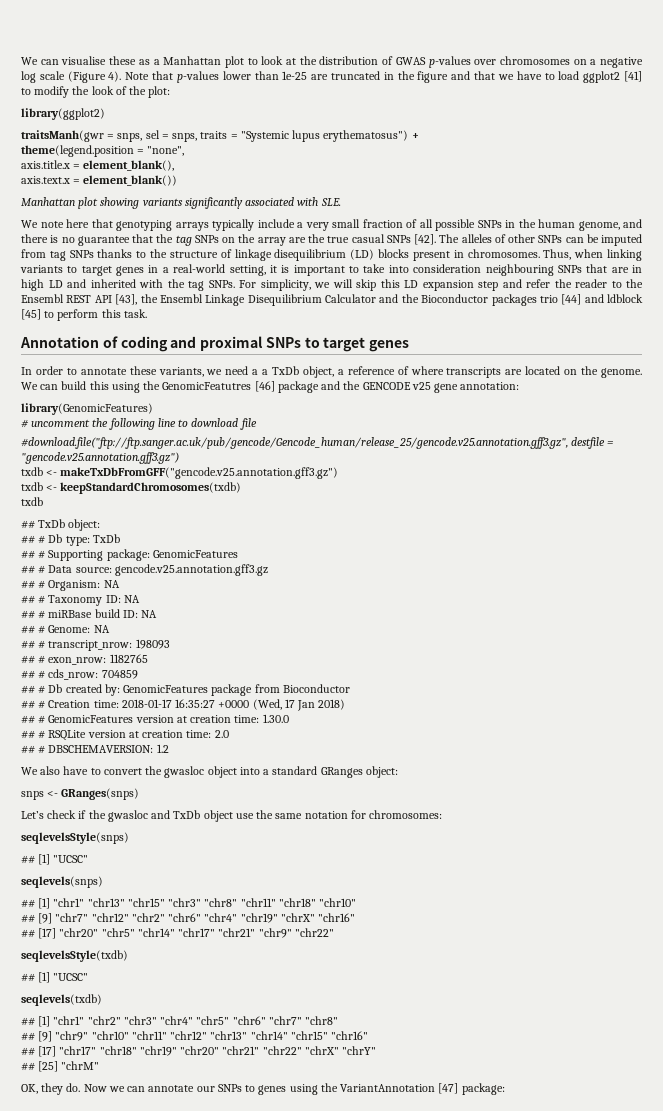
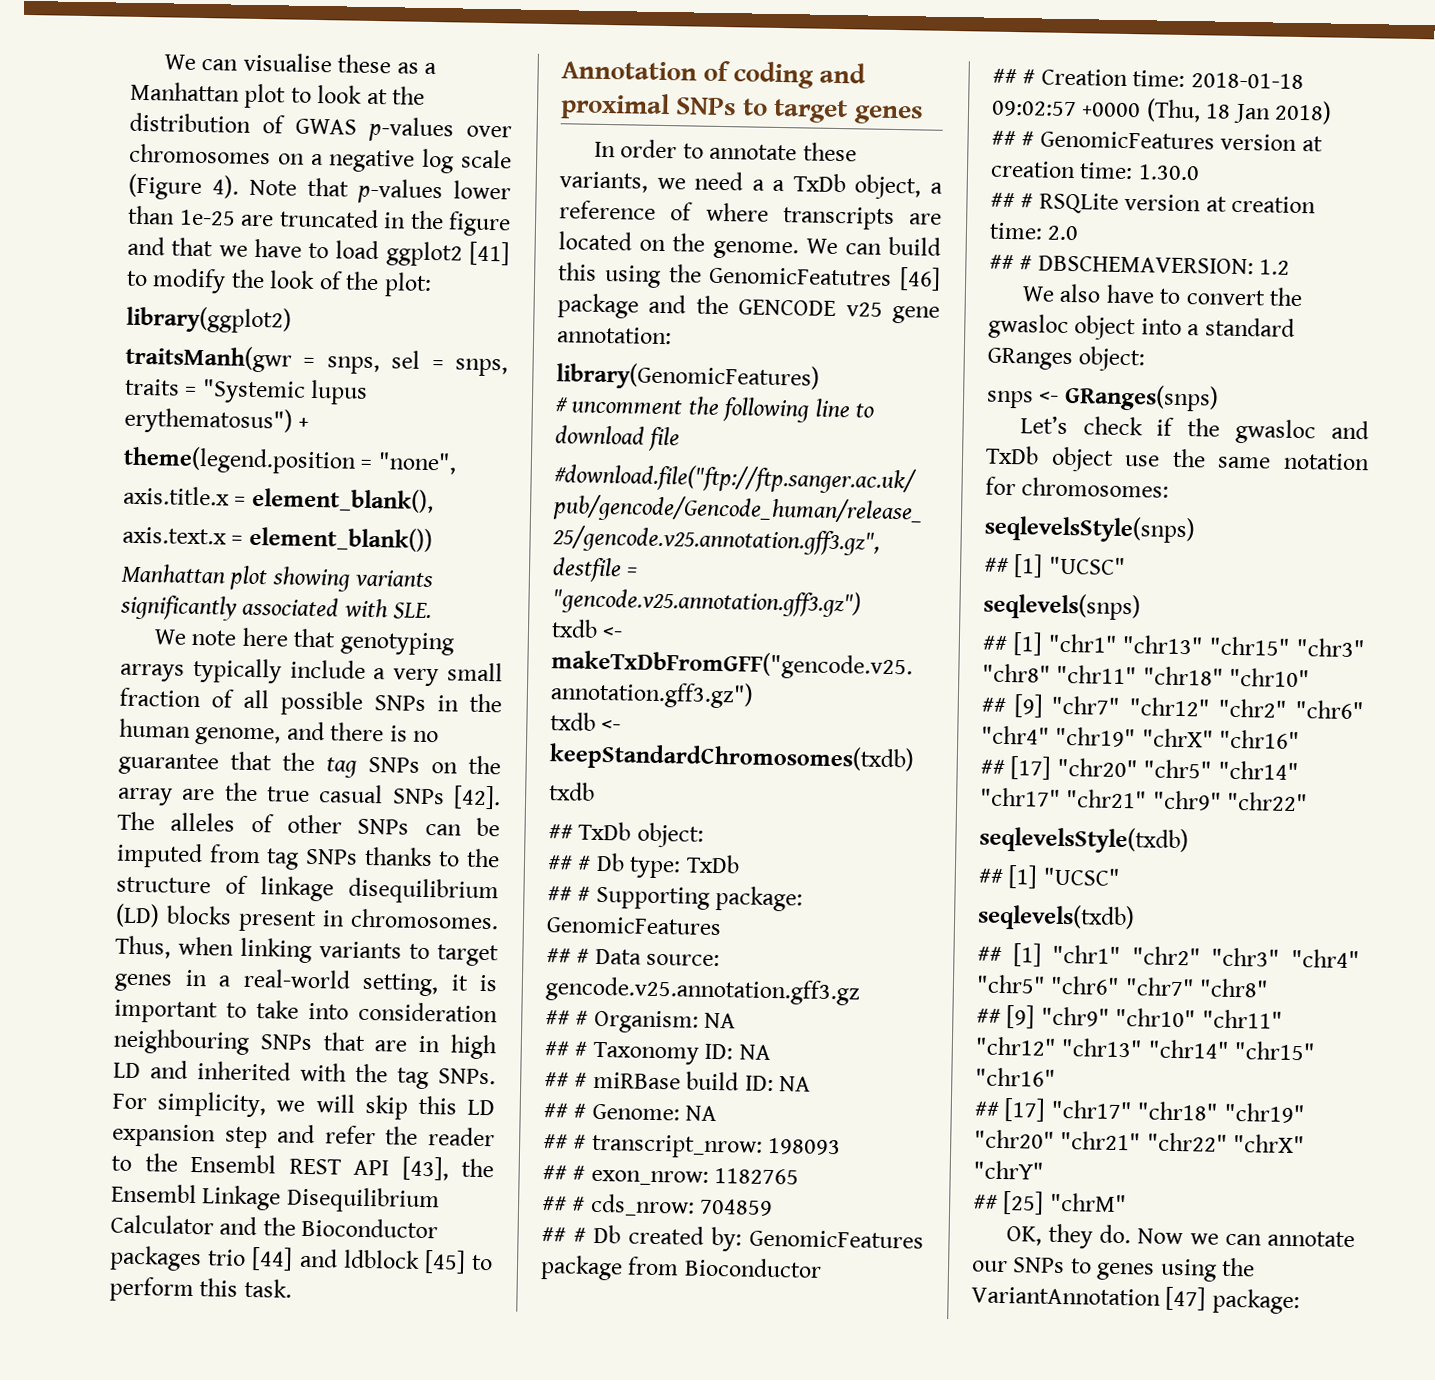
- ## # Creation time: 2018-01-17 16:35:27 +0000 (Wed, 17 Jan 2018)
+ ## # Creation time: 2018-01-18 09:02:57 +0000 (Thu, 18 Jan 2018)

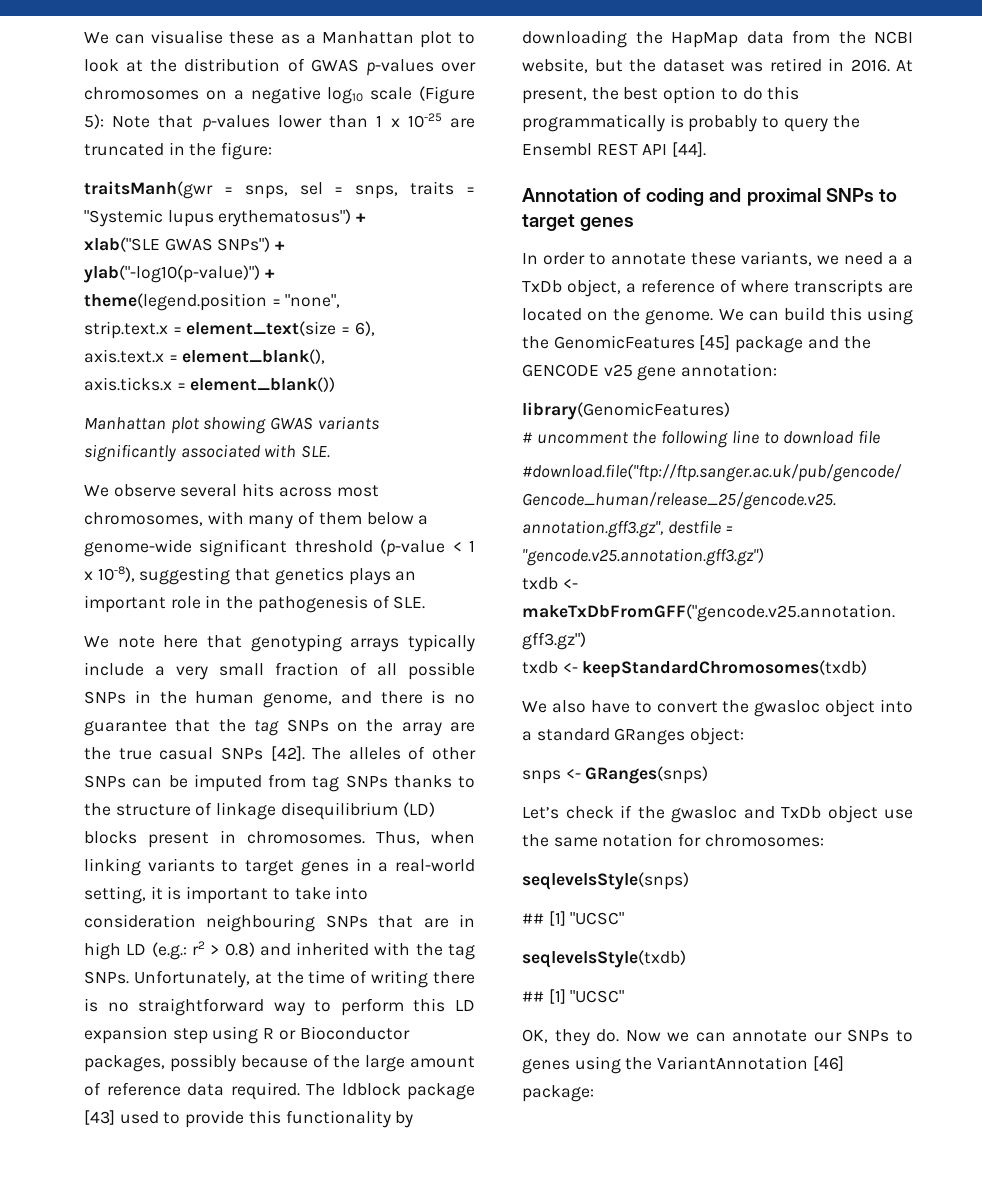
- We can visualise these as a Manhattan plot to look at the distribution of GWAS p-values over chromosomes on a negative log scale (Figure 4). Note that p-values lower than 1e-25 are truncated in the figure and that we have to load ggplot2 [41] to modify the look of the plot:
- library(ggplot2)
+ We can visualise these as a Manhattan plot to look at the distribution of GWAS p-values over chromosomes on a negative log10 scale (Figure 5): Note that p-values lower than 1 x 10-25 are truncated in the figure:
+ xlab("SLE GWAS SNPs") +
+ ylab("-log10(p-value)") +
  theme(legend.position = "none",
- axis.title.x = element_blank(),
+ strip.text.x = element_text(size = 6),
+ axis.text.x = element_blank(),
- axis.text.x = element_blank())
+ axis.ticks.x = element_blank())
- Manhattan plot showing variants significantly associated with SLE.
+ Manhattan plot showing GWAS variants significantly associated with SLE.
+ We observe several hits across most chromosomes, with many of them below a genome-wide significant threshold (p-value < 1 x 10-8), suggesting that genetics plays an important role in the pathogenesis of SLE.
- Thus, when linking variants to target genes in a real-world setting, it is important to take into consideration neighbouring SNPs that are in high LD and inherited with the tag SNPs.
+ Thus, when linking variants to target genes in a real-world setting, it is important to take into consideration neighbouring SNPs that are in high LD (e.g.: r2 > 0.8) and inherited with the tag SNPs.
- For simplicity, we will skip this LD expansion step and refer the reader to the Ensembl REST API [43], the Ensembl Linkage Disequilibrium Calculator and the Bioconductor packages trio [44] and ldblock [45] to perform this task.
+ Unfortunately, at the time of writing there is no straightforward way to perform this LD expansion step using R or Bioconductor packages, possibly because of the large amount of reference data required. The ldblock package [43] used to provide this functionality by downloading the HapMap data from the NCBI website, but the dataset was retired in 2016. At present, the best option to do this programmatically is probably to query the Ensembl REST API [44].
- We can build this using the GenomicFeatutres [46] package and the GENCODE v25 gene annotation:
+ We can build this using the GenomicFeatures [45] package and the GENCODE v25 gene annotation:
  txdb <- keepStandardChromosomes(txdb)
- txdb
- ## TxDb object:
- ## # Db type: TxDb
- ## # Supporting package: GenomicFeatures
- ## # Data source: gencode.v25.annotation.gff3.gz
- ## # Organism: NA
- ## # Taxonomy ID: NA
- ## # miRBase build ID: NA
- ## # Genome: NA
- ## # transcript_nrow: 198093
- ## # exon_nrow: 1182765
- ## # cds_nrow: 704859
- ## # Db created by: GenomicFeatures package from Bioconductor
- ## # Creation time: 2018-01-18 09:02:57 +0000 (Thu, 18 Jan 2018)
- ## # GenomicFeatures version at creation time: 1.30.0
- ## # RSQLite version at creation time: 2.0
- ## # DBSCHEMAVERSION: 1.2
- seqlevels(snps)
- ## [1] "chr1" "chr13" "chr15" "chr3" "chr8" "chr11" "chr18" "chr10"
- ## [9] "chr7" "chr12" "chr2" "chr6" "chr4" "chr19" "chrX" "chr16"
- ## [17] "chr20" "chr5" "chr14" "chr17" "chr21" "chr9" "chr22"
  seqlevelsStyle(txdb)
  ## [1] "UCSC"
- seqlevels(txdb)
- ## [1] "chr1" "chr2" "chr3" "chr4" "chr5" "chr6" "chr7" "chr8"
- ## [9] "chr9" "chr10" "chr11" "chr12" "chr13" "chr14" "chr15" "chr16"
- ## [17] "chr17" "chr18" "chr19" "chr20" "chr21" "chr22" "chrX" "chrY"
- ## [25] "chrM"
- Now we can annotate our SNPs to genes using the VariantAnnotation [47] package:
+ Now we can annotate our SNPs to genes using the VariantAnnotation [46] package:

